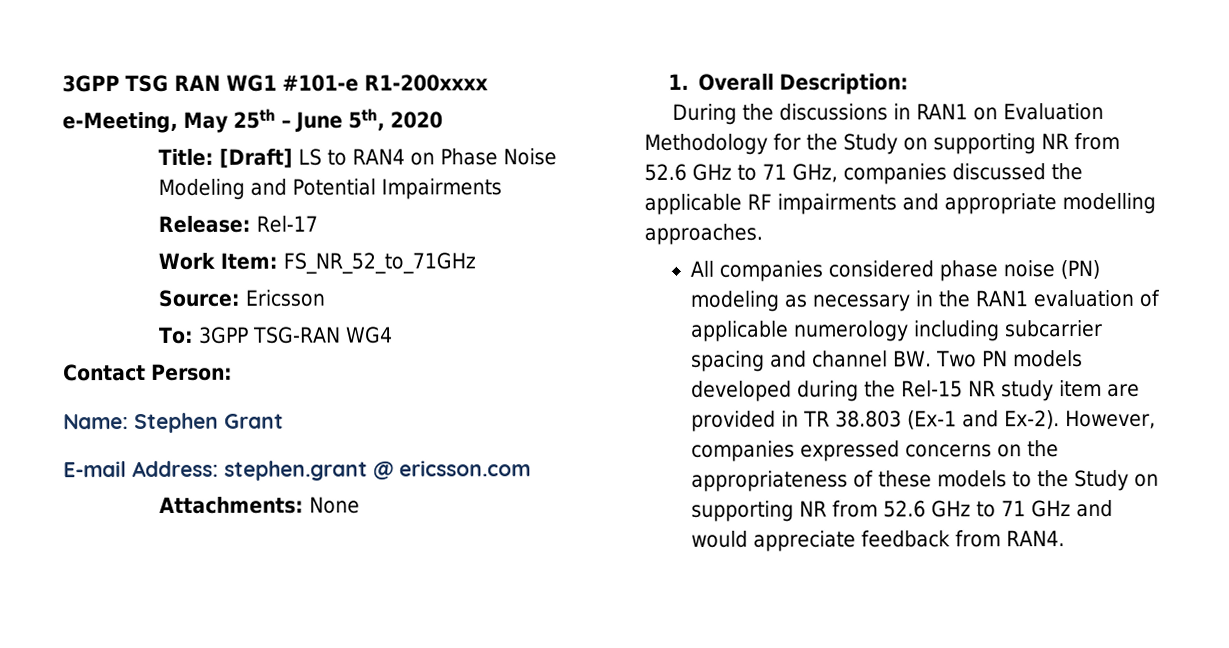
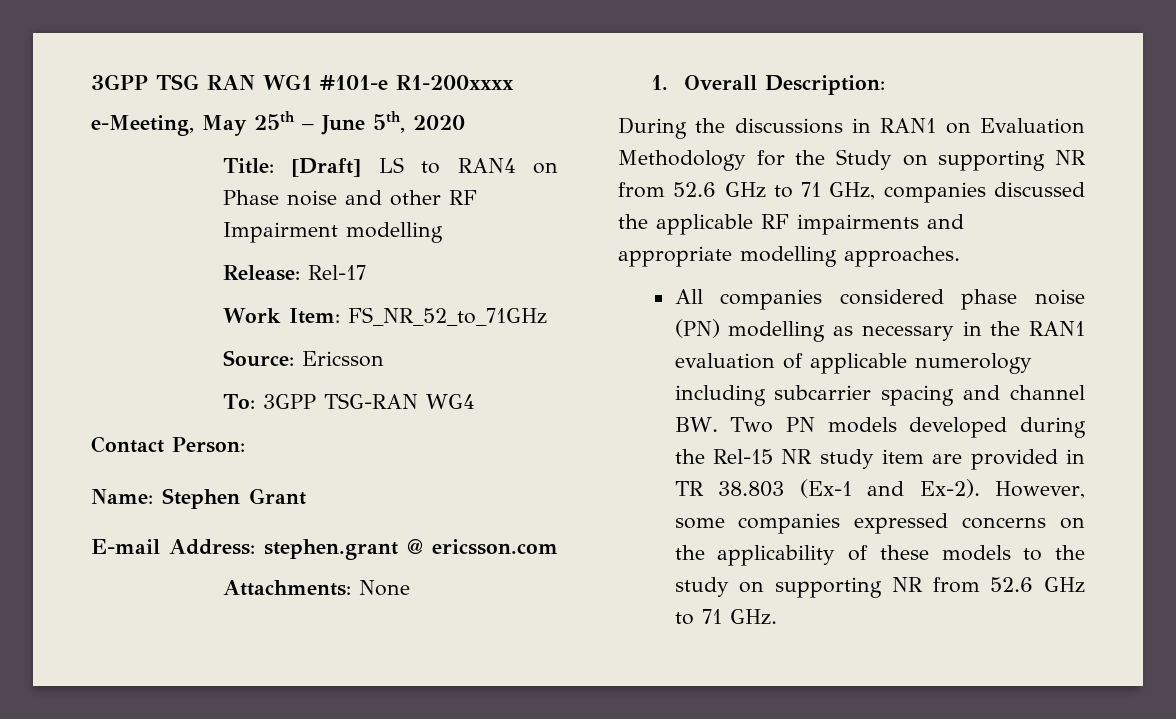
- Title: [Draft] LS to RAN4 on Phase Noise Modeling and Potential Impairments
+ Title: [Draft] LS to RAN4 on Phase noise and other RF Impairment modelling
- All companies considered phase noise (PN) modeling as necessary in the RAN1 evaluation of applicable numerology including subcarrier spacing and channel BW. Two PN models developed during the Rel-15 NR study item are provided in TR 38.803 (Ex-1 and Ex-2).
+ All companies considered phase noise (PN) modelling as necessary in the RAN1 evaluation of applicable numerology including subcarrier spacing and channel BW. Two PN models developed during the Rel-15 NR study item are provided in TR 38.803 (Ex-1 and Ex-2).
- However, companies expressed concerns on the appropriateness of these models to the Study on supporting NR from 52.6 GHz to 71 GHz and would appreciate feedback from RAN4.
+ However, some companies expressed concerns on the applicability of these models to the study on supporting NR from 52.6 GHz to 71 GHz.

